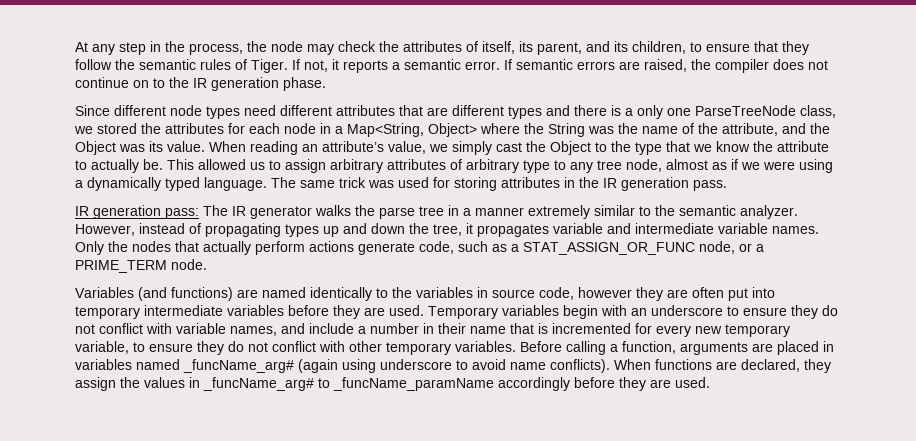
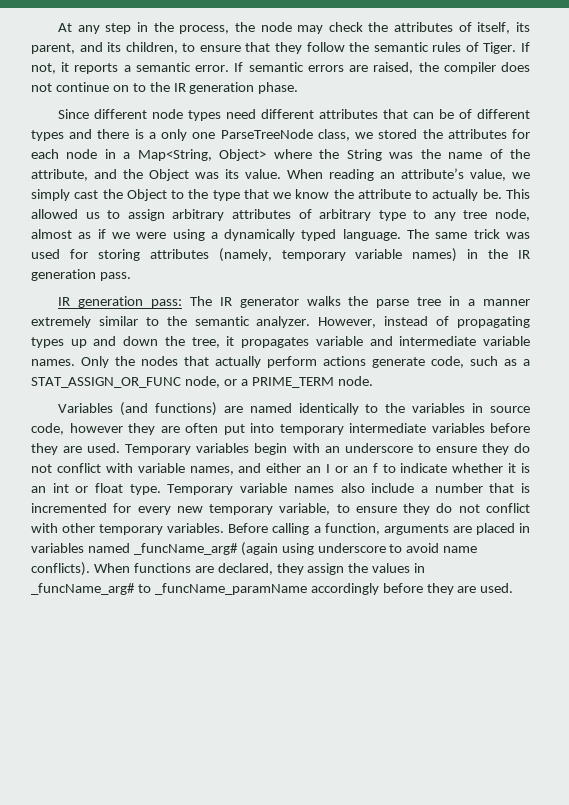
- Since different node types need different attributes that are different types and there is a only one ParseTreeNode class, we stored the attributes for each node in a Map<String, Object> where the String was the name of the attribute, and the Object was its value.
+ Since different node types need different attributes that can be of different types and there is a only one ParseTreeNode class, we stored the attributes for each node in a Map<String, Object> where the String was the name of the attribute, and the Object was its value.
- The same trick was used for storing attributes in the IR generation pass.
+ The same trick was used for storing attributes (namely, temporary variable names) in the IR generation pass.
- Temporary variables begin with an underscore to ensure they do not conflict with variable names, and include a number in their name that is incremented for every new temporary variable, to ensure they do not conflict with other temporary variables.
+ Temporary variables begin with an underscore to ensure they do not conflict with variable names, and either an I or an f to indicate whether it is an int or float type. Temporary variable names also include a number that is incremented for every new temporary variable, to ensure they do not conflict with other temporary variables.

